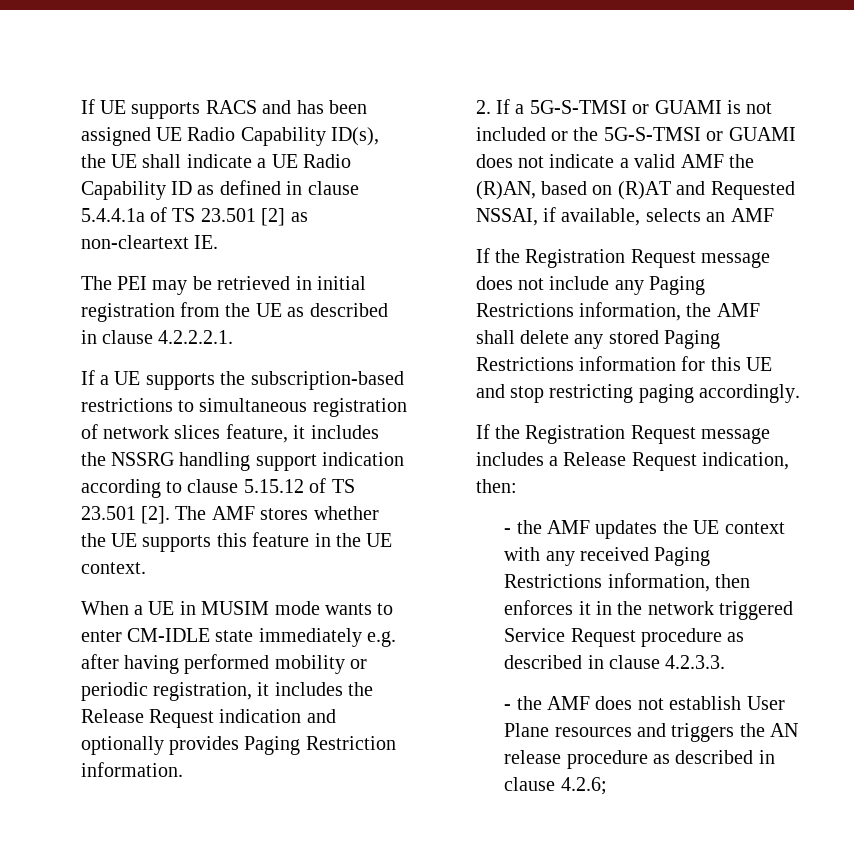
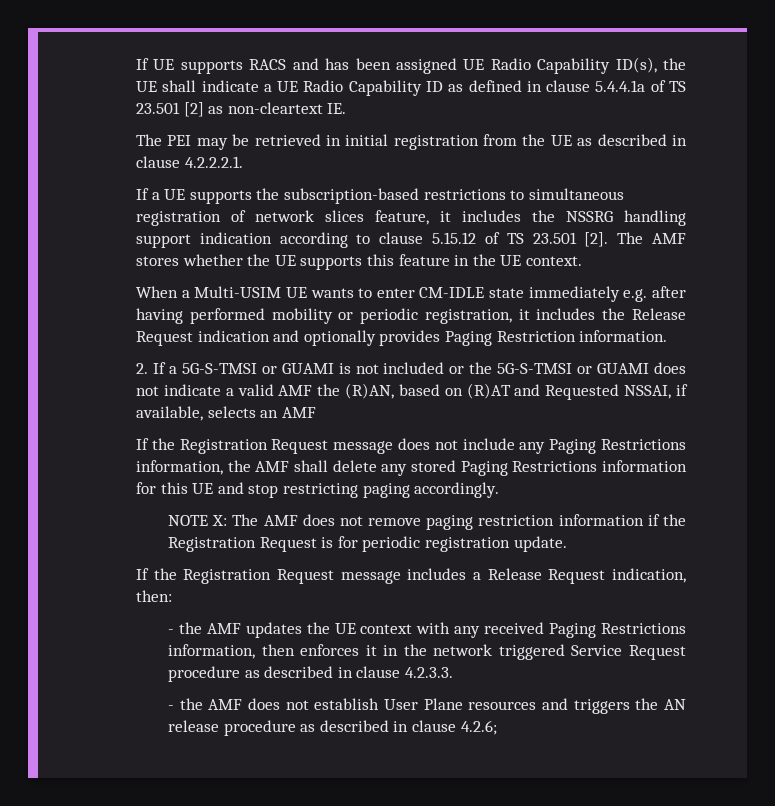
- When a UE in MUSIM mode wants to enter CM-IDLE state immediately e.g. after having performed mobility or periodic registration, it includes the Release Request indication and optionally provides Paging Restriction information.
+ When a Multi-USIM UE wants to enter CM-IDLE state immediately e.g. after having performed mobility or periodic registration, it includes the Release Request indication and optionally provides Paging Restriction information.
+ NOTE X: The AMF does not remove paging restriction information if the Registration Request is for periodic registration update.

